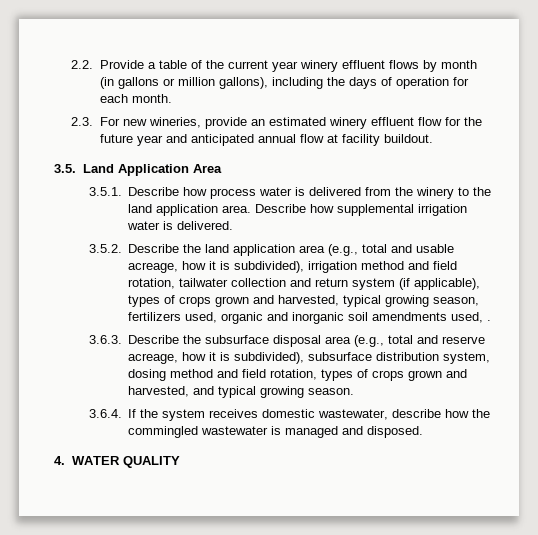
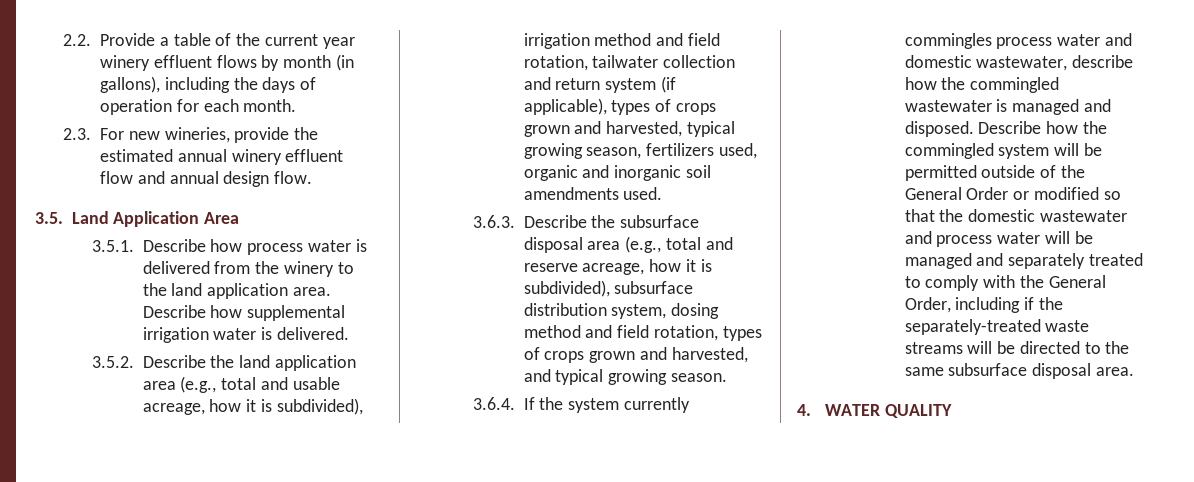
- 2.2. Provide a table of the current year winery effluent flows by month (in gallons or million gallons), including the days of operation for each month.
+ 2.2. Provide a table of the current year winery effluent flows by month (in gallons), including the days of operation for each month.
- 2.3. For new wineries, provide an estimated winery effluent flow for the future year and anticipated annual flow at facility buildout.
+ 2.3. For new wineries, provide the estimated annual winery effluent flow and annual design flow.
- 3.5.2. Describe the land application area (e.g., total and usable acreage, how it is subdivided), irrigation method and field rotation, tailwater collection and return system (if applicable), types of crops grown and harvested, typical growing season, fertilizers used, organic and inorganic soil amendments used, .
+ 3.5.2. Describe the land application area (e.g., total and usable acreage, how it is subdivided), irrigation method and field rotation, tailwater collection and return system (if applicable), types of crops grown and harvested, typical growing season, fertilizers used, organic and inorganic soil amendments used.
- 3.6.4. If the system receives domestic wastewater, describe how the commingled wastewater is managed and disposed.
+ 3.6.4. If the system currently commingles process water and domestic wastewater, describe how the commingled wastewater is managed and disposed. Describe how the commingled system will be permitted outside of the General Order or modified so that the domestic wastewater and process water will be managed and separately treated to comply with the General Order, including if the separately-treated waste streams will be directed to the same subsurface disposal area.

